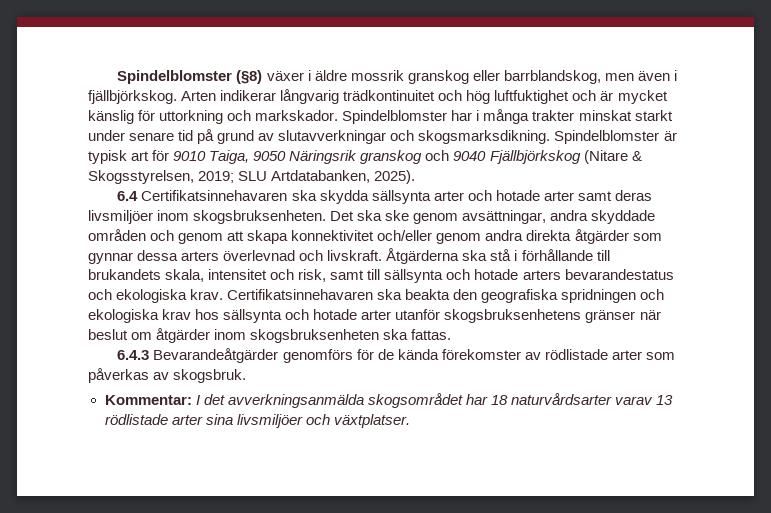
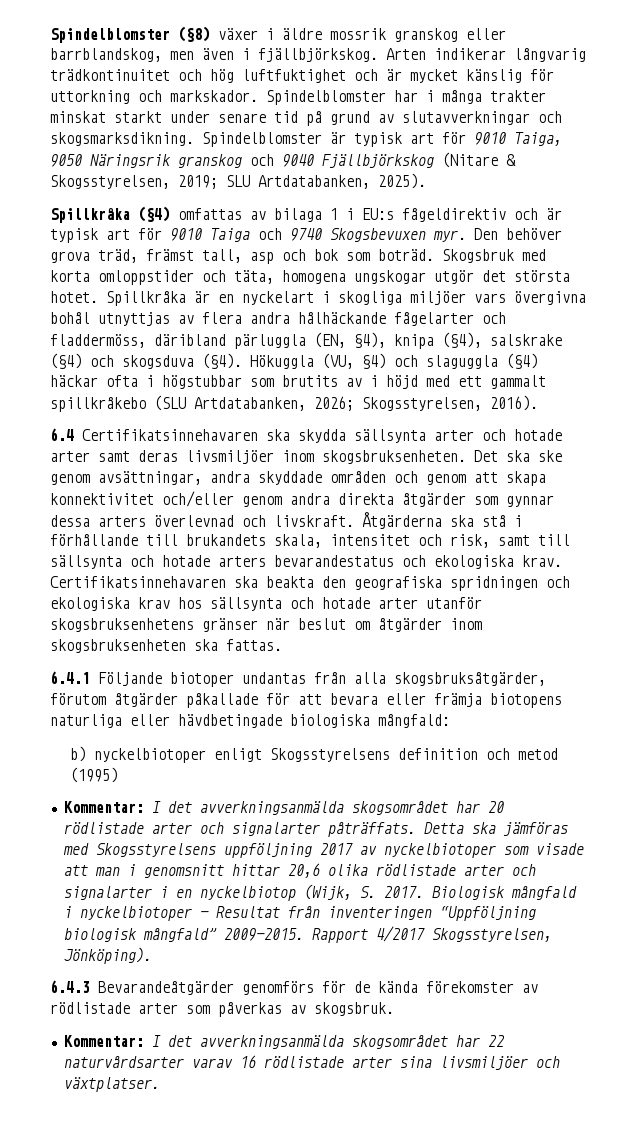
+ Spillkråka (§4) omfattas av bilaga 1 i EU:s fågeldirektiv och är typisk art för 9010 Taiga och 9740 Skogsbevuxen myr. Den behöver grova träd, främst tall, asp och bok som boträd. Skogsbruk med korta omloppstider och täta, homogena ungskogar utgör det största hotet. Spillkråka är en nyckelart i skogliga miljöer vars övergivna bohål utnyttjas av flera andra hålhäckande fågelarter och fladdermöss, däribland pärluggla (EN, §4), knipa (§4), salskrake (§4) och skogsduva (§4). Hökuggla (VU, §4) och slaguggla (§4) häckar ofta i högstubbar som brutits av i höjd med ett gammalt spillkråkebo (SLU Artdatabanken, 2026; Skogsstyrelsen, 2016).
+ 6.4.1 Följande biotoper undantas från alla skogsbruksåtgärder, förutom åtgärder påkallade för att bevara eller främja biotopens naturliga eller hävdbetingade biologiska mångfald:
+ b) nyckelbiotoper enligt Skogsstyrelsens definition och metod (1995)
+ Kommentar: I det avverkningsanmälda skogsområdet har 20 rödlistade arter och signalarter påträffats. Detta ska jämföras med Skogsstyrelsens uppföljning 2017 av nyckelbiotoper som visade att man i genomsnitt hittar 20,6 olika rödlistade arter och signalarter i en nyckelbiotop (Wijk, S. 2017. Biologisk mångfald i nyckelbiotoper – Resultat från inventeringen “Uppföljning biologisk mångfald” 2009–2015. Rapport 4/2017 Skogsstyrelsen, Jönköping).
- Kommentar: I det avverkningsanmälda skogsområdet har 18 naturvårdsarter varav 13 rödlistade arter sina livsmiljöer och växtplatser.
+ Kommentar: I det avverkningsanmälda skogsområdet har 22 naturvårdsarter varav 16 rödlistade arter sina livsmiljöer och växtplatser.

